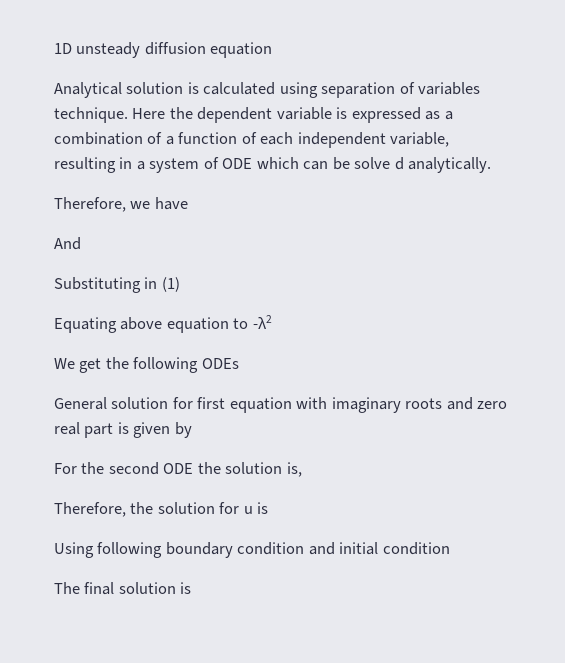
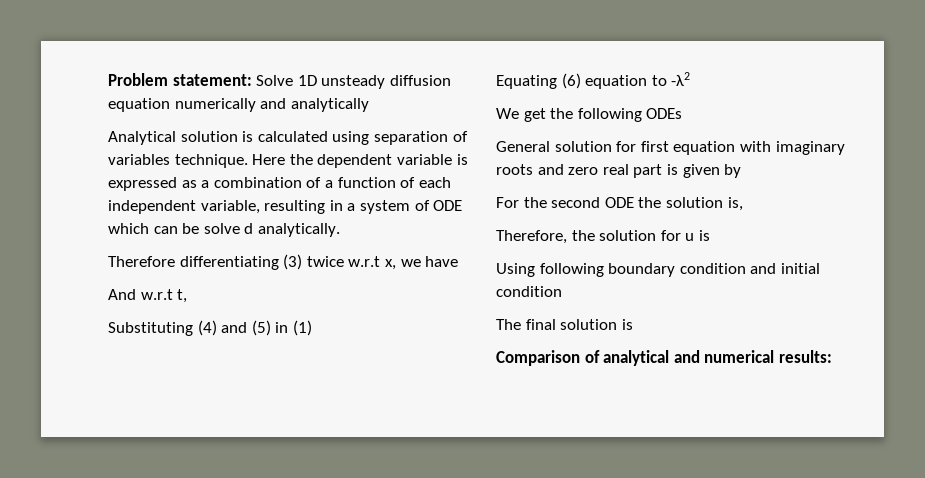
- 1D unsteady diffusion equation
+ Problem statement: Solve 1D unsteady diffusion equation numerically and analytically
- Therefore, we have
+ Therefore differentiating (3) twice w.r.t x, we have
- And
+ And w.r.t t,
- Substituting in (1)
+ Substituting (4) and (5) in (1)
- Equating above equation to -λ2
+ Equating (6) equation to -λ2
+ Comparison of analytical and numerical results:

